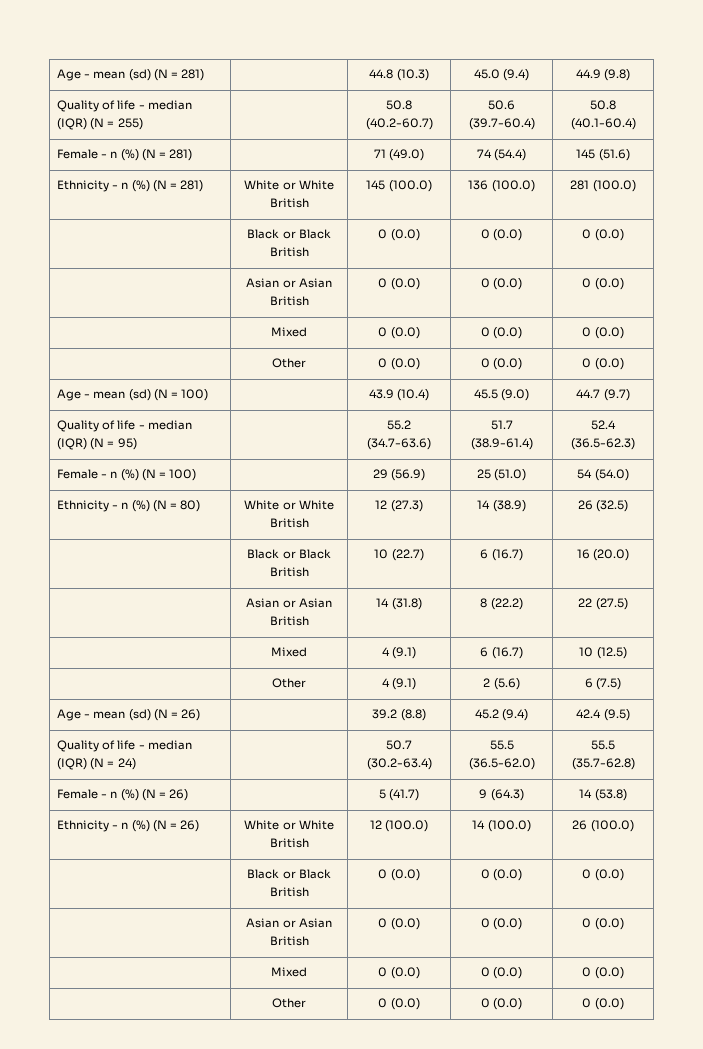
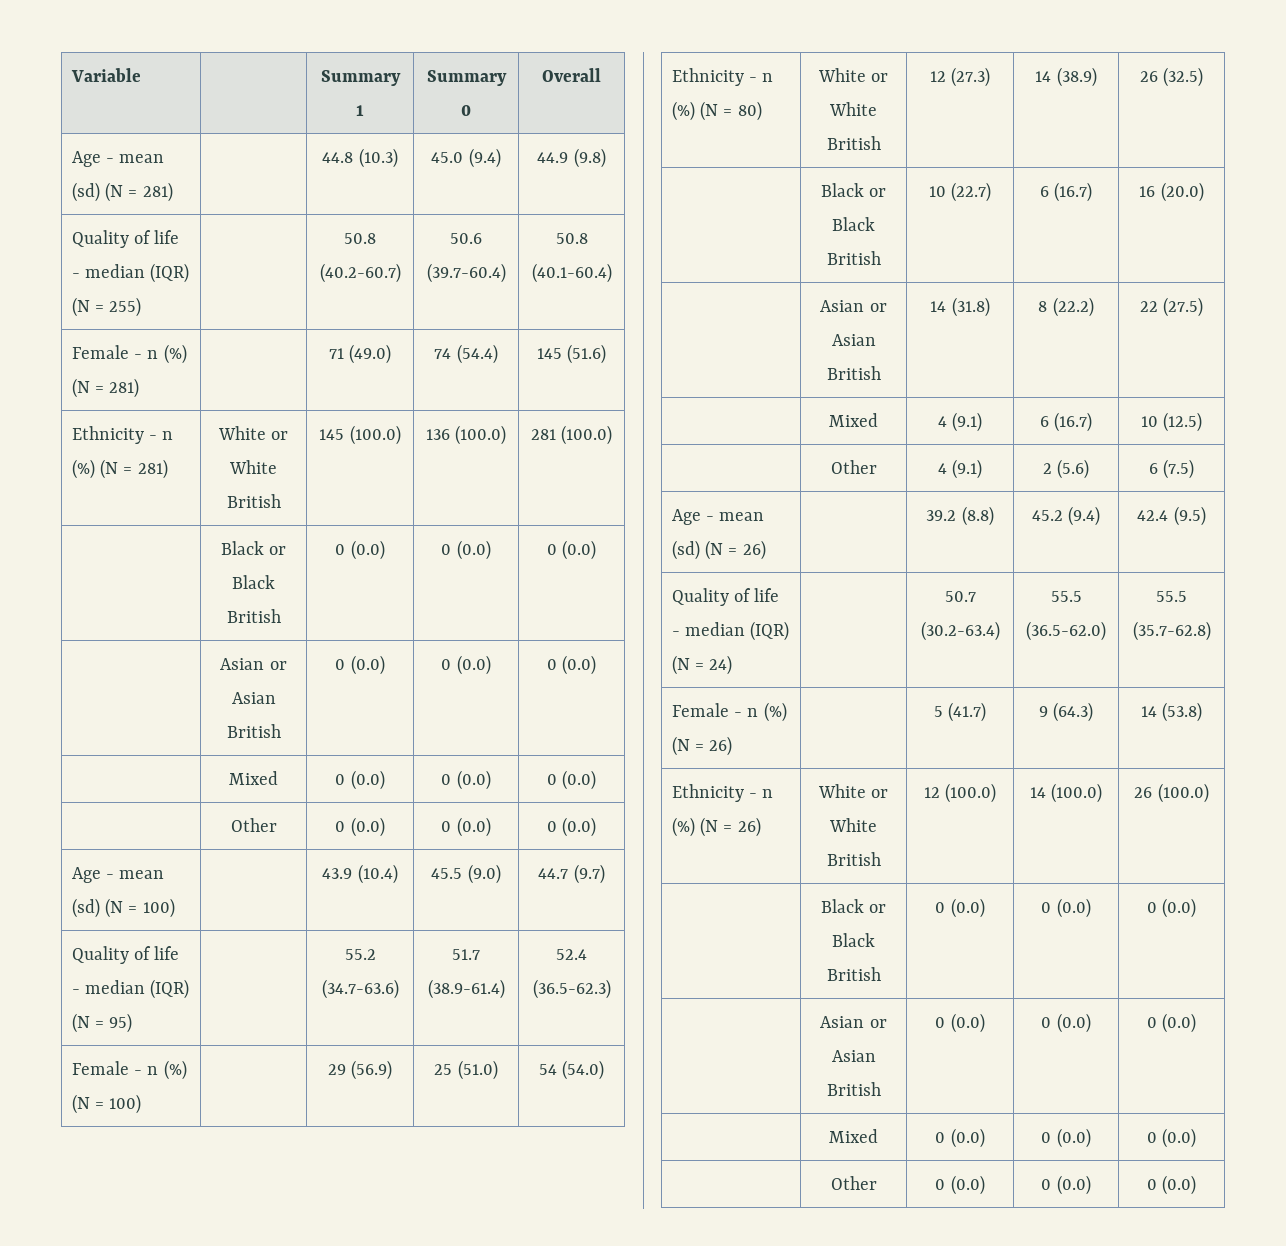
+ Variable | | Summary 1 | Summary 0 | Overall

